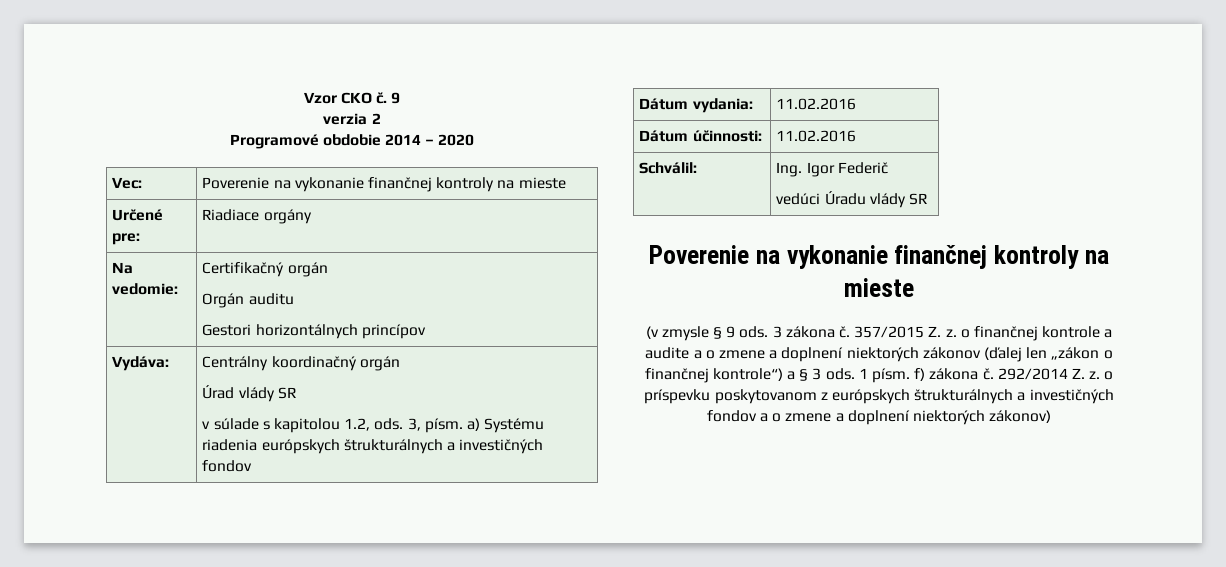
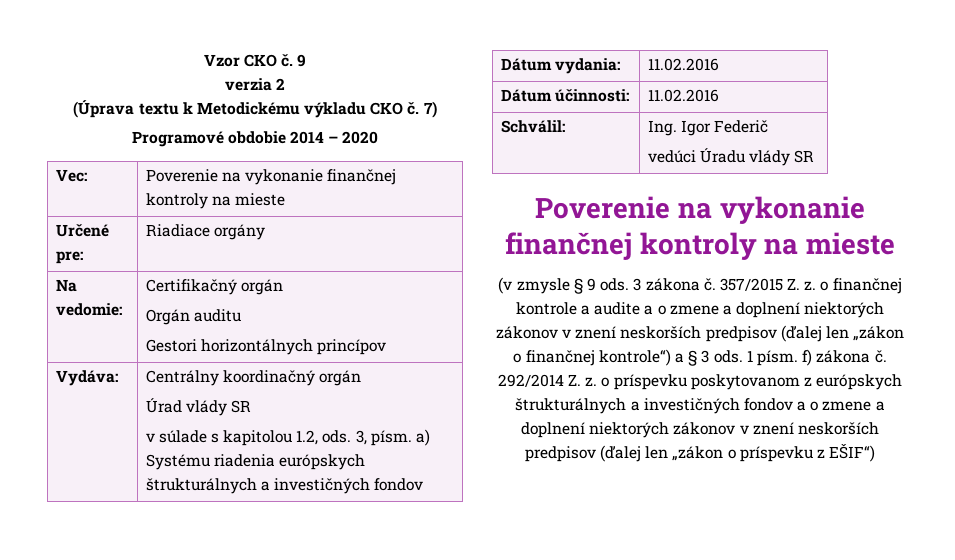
+ (Úprava textu k Metodickému výkladu CKO č. 7)
- 357/2015 Z. z. o finančnej kontrole a audite a o zmene a doplnení niektorých zákonov (ďalej len „zákon o finančnej kontrole“) a § 3 ods.
+ 357/2015 Z. z. o finančnej kontrole a audite a o zmene a doplnení niektorých zákonov v znení neskorších predpisov (ďalej len „zákon o finančnej kontrole“) a § 3 ods.
- 292/2014 Z. z. o príspevku poskytovanom z európskych štrukturálnych a investičných fondov a o zmene a doplnení niektorých zákonov)
+ 292/2014 Z. z. o príspevku poskytovanom z európskych štrukturálnych a investičných fondov a o zmene a doplnení niektorých zákonov v znení neskorších predpisov (ďalej len „zákon o príspevku z EŠIF“)

